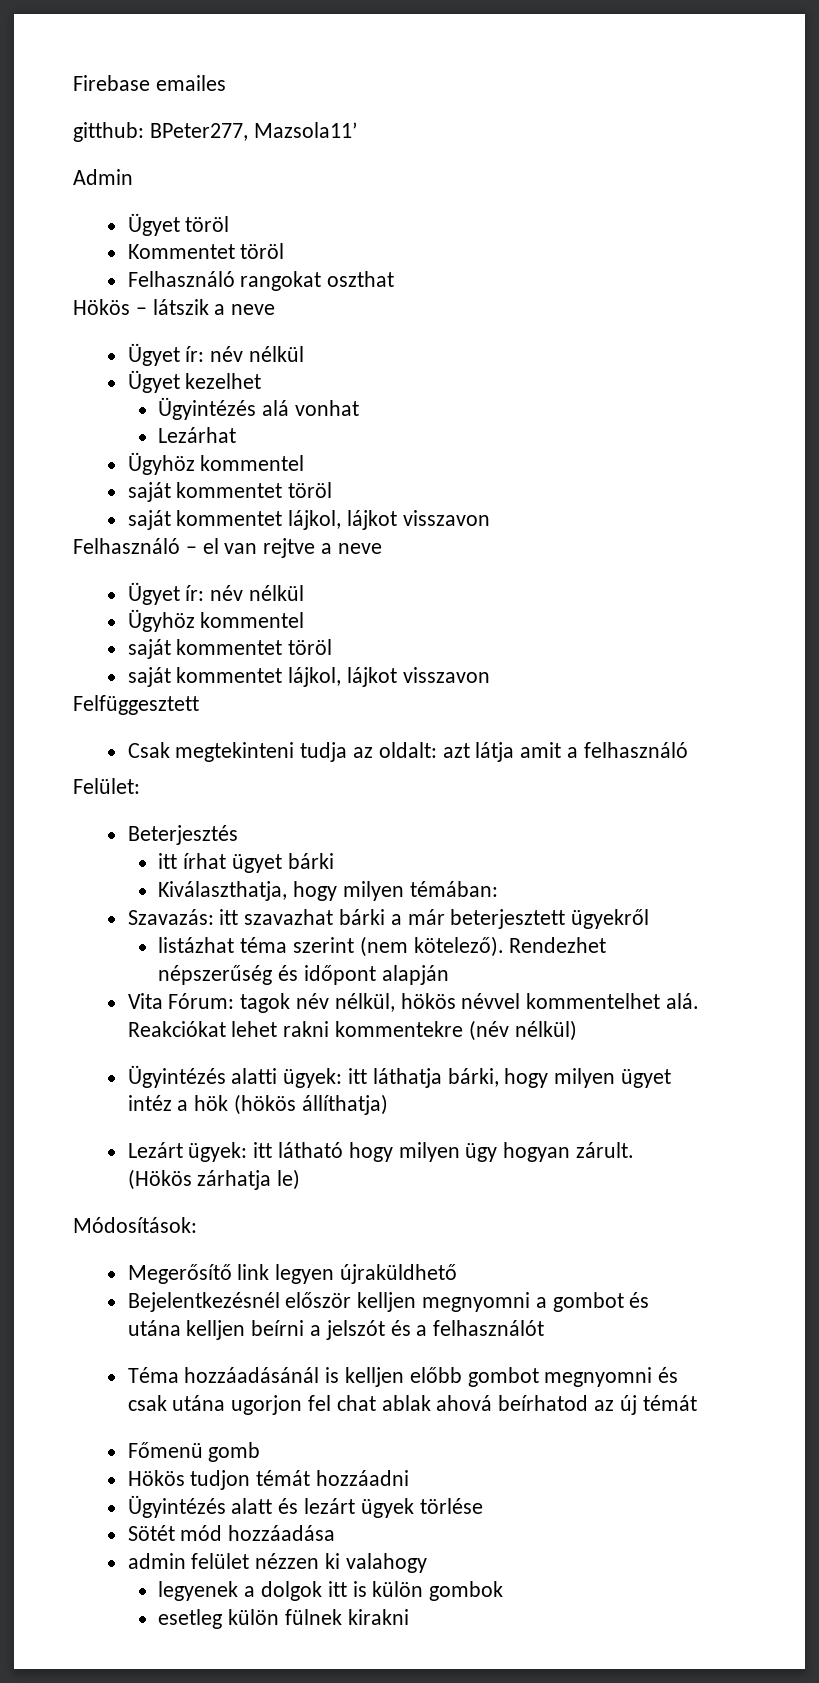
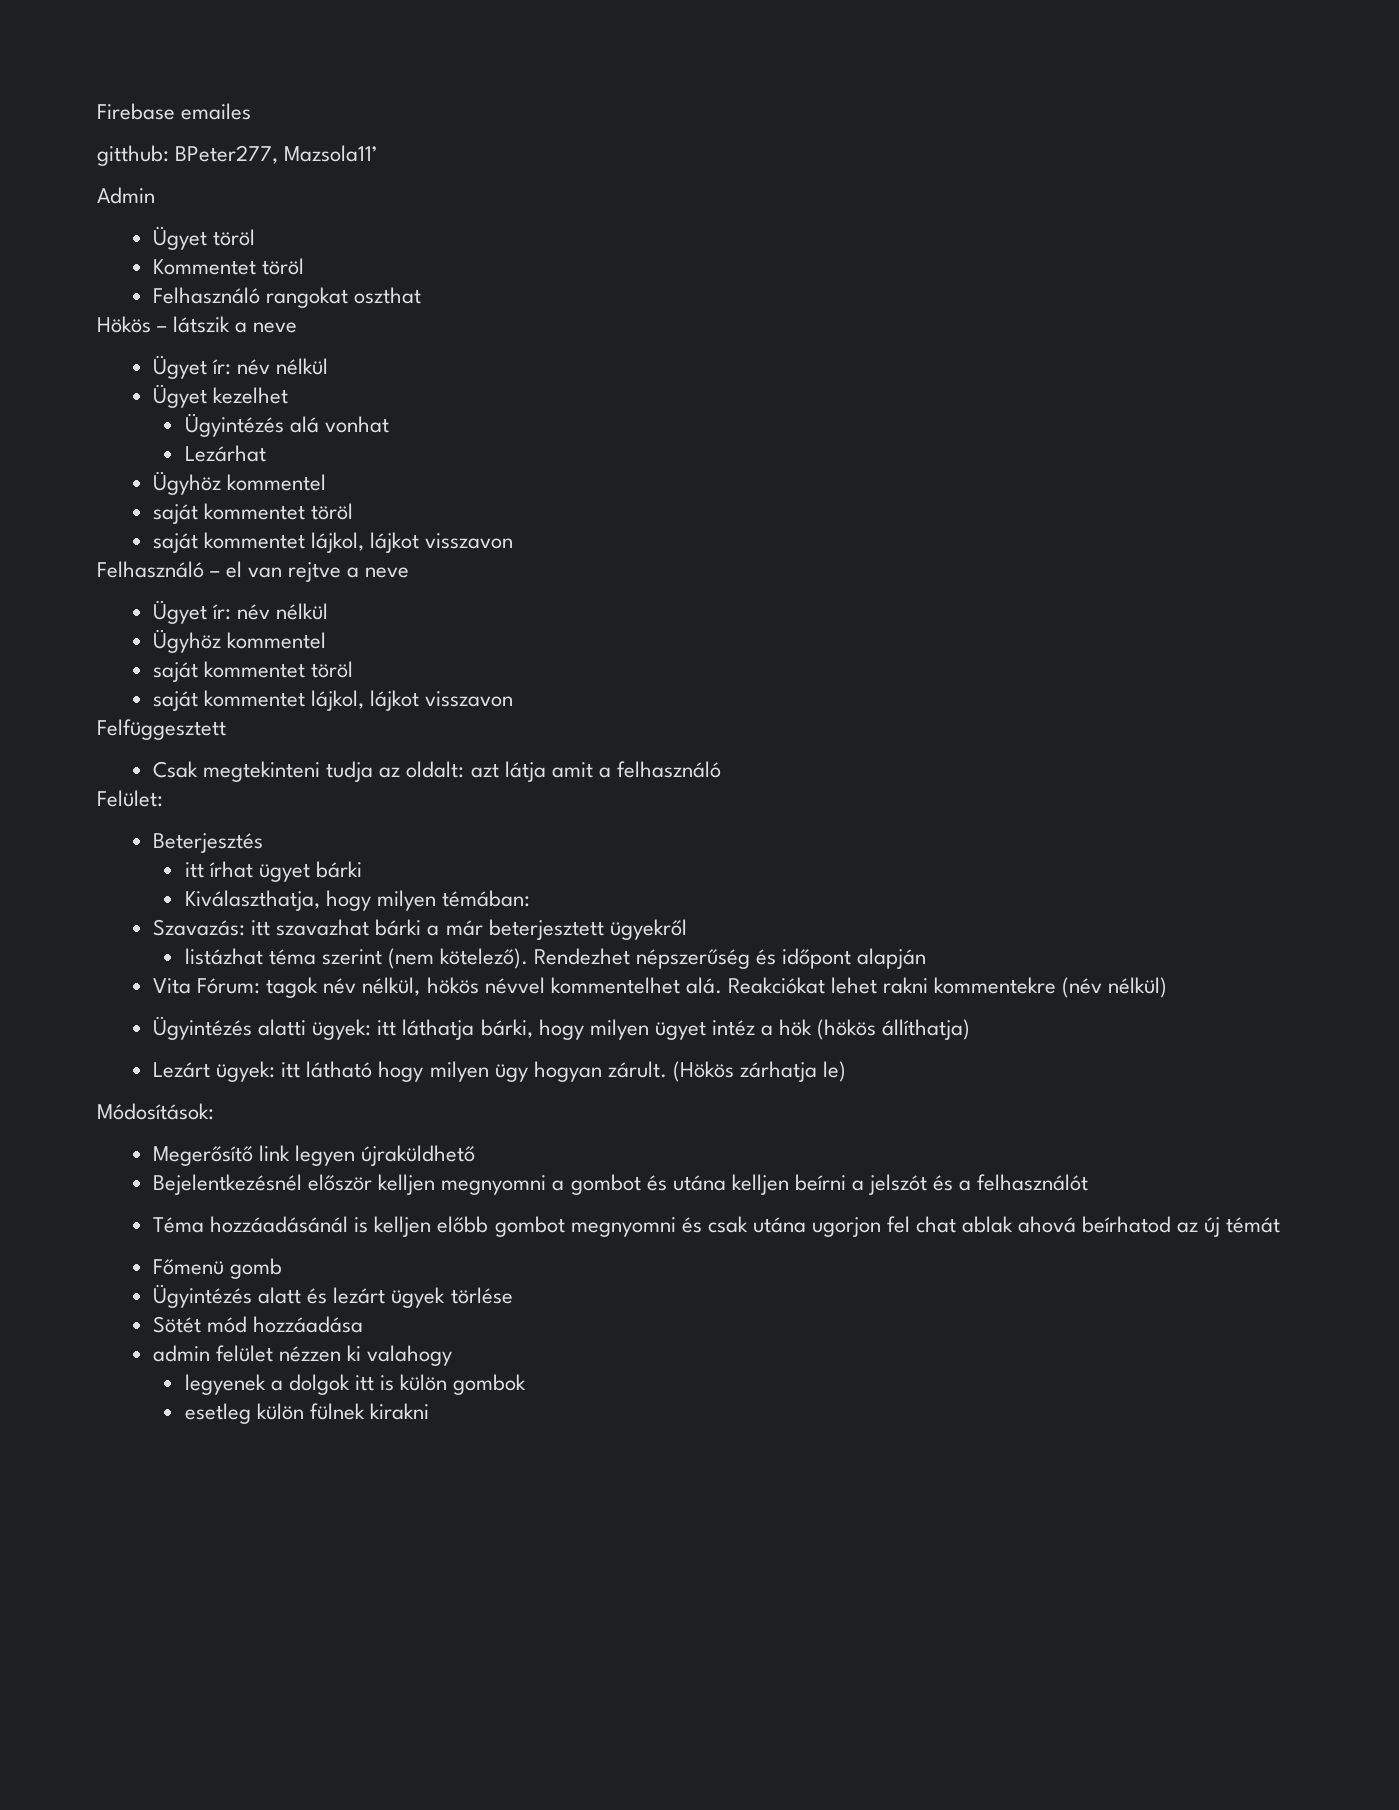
- Hökös tudjon témát hozzáadni

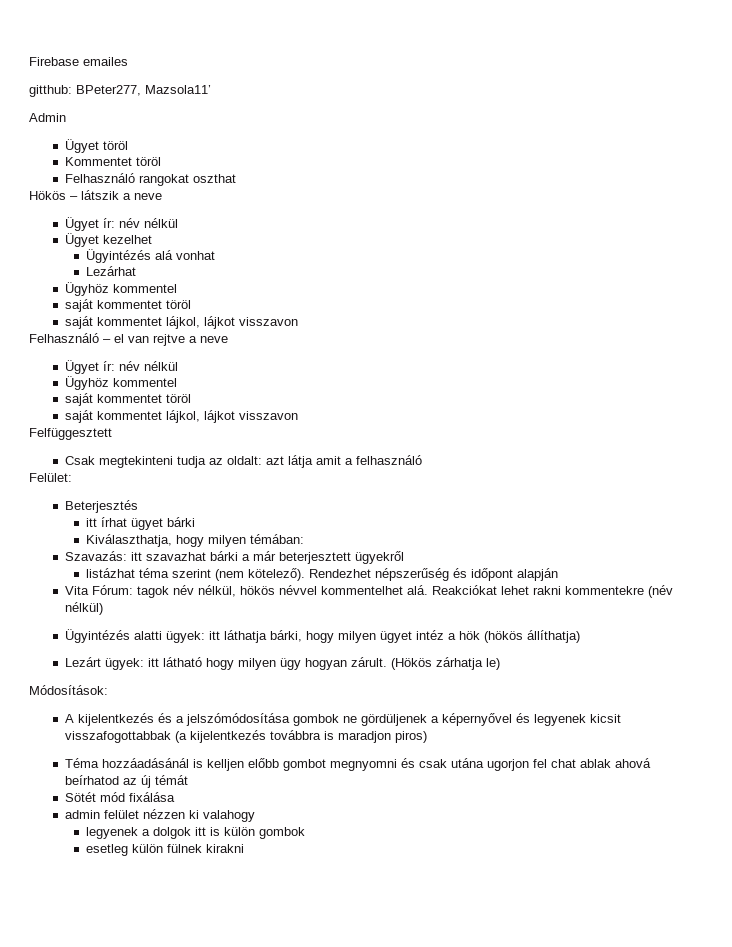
- Megerősítő link legyen újraküldhető
- Bejelentkezésnél először kelljen megnyomni a gombot és utána kelljen beírni a jelszót és a felhasználót
+ A kijelentkezés és a jelszómódosítása gombok ne gördüljenek a képernyővel és legyenek kicsit visszafogottabbak (a kijelentkezés továbbra is maradjon piros)
- Főmenü gomb
- Ügyintézés alatt és lezárt ügyek törlése
- Sötét mód hozzáadása
+ Sötét mód fixálása

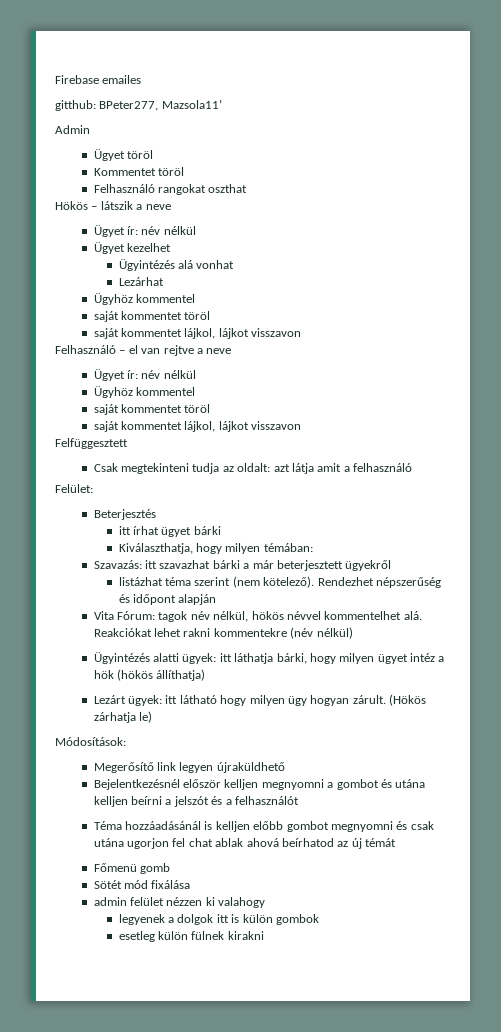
- A kijelentkezés és a jelszómódosítása gombok ne gördüljenek a képernyővel és legyenek kicsit visszafogottabbak (a kijelentkezés továbbra is maradjon piros)
+ Megerősítő link legyen újraküldhető
+ Bejelentkezésnél először kelljen megnyomni a gombot és utána kelljen beírni a jelszót és a felhasználót
+ Főmenü gomb

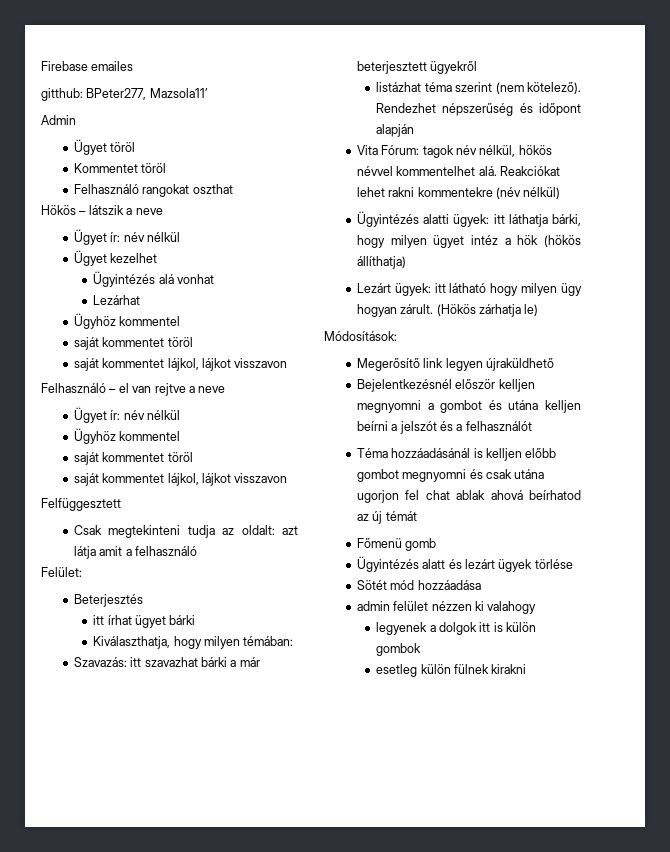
+ Ügyintézés alatt és lezárt ügyek törlése
- Sötét mód fixálása
+ Sötét mód hozzáadása

